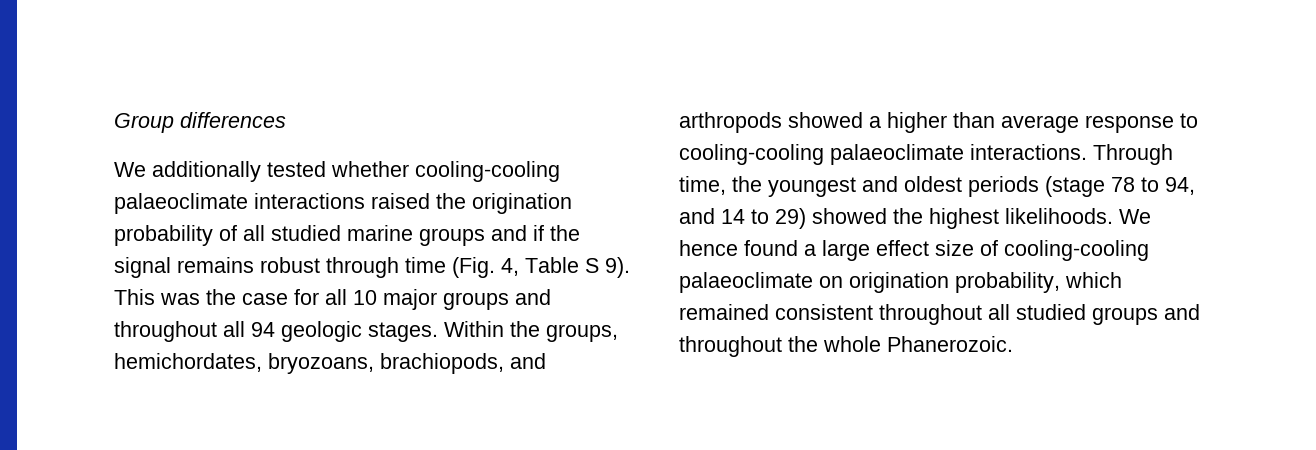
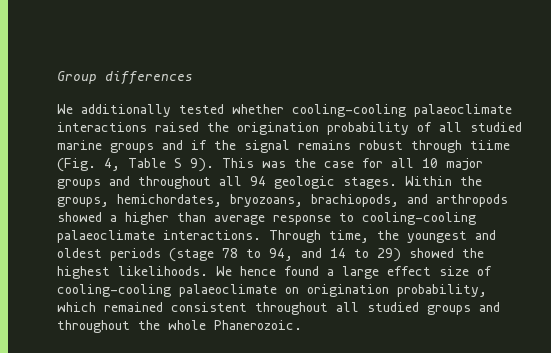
- We additionally tested whether cooling-cooling palaeoclimate interactions raised the origination probability of all studied marine groups and if the signal remains robust through time (Fig. 4, Table S 9).
+ We additionally tested whether cooling-cooling palaeoclimate interactions raised the origination probability of all studied marine groups and if the signal remains robust through tiime (Fig. 4, Table S 9).

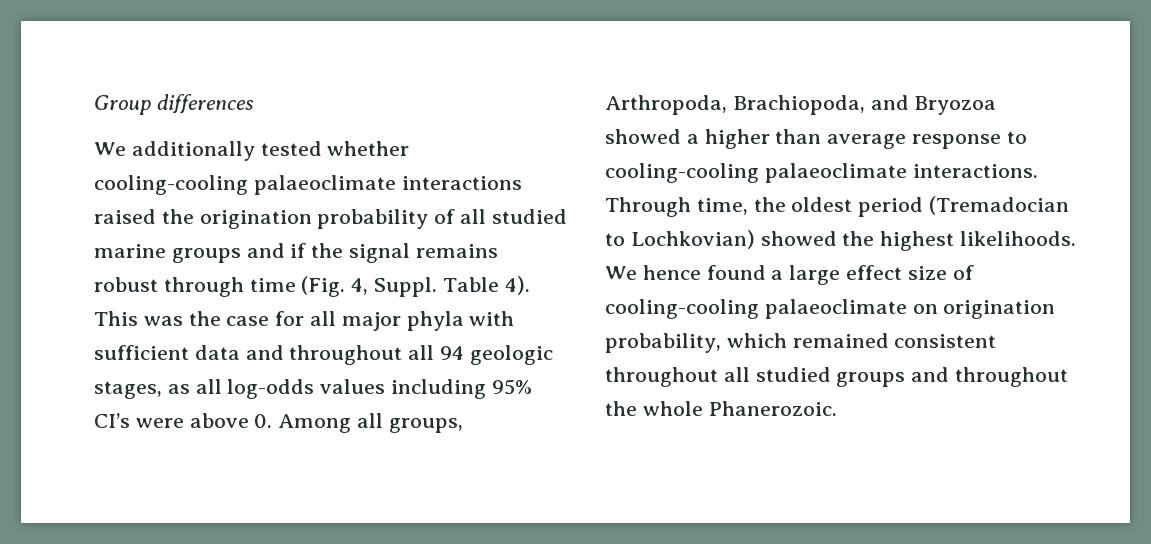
- We additionally tested whether cooling-cooling palaeoclimate interactions raised the origination probability of all studied marine groups and if the signal remains robust through tiime (Fig. 4, Table S 9).
+ We additionally tested whether cooling-cooling palaeoclimate interactions raised the origination probability of all studied marine groups and if the signal remains robust through time (Fig. 4, Suppl. Table 4).
- This was the case for all 10 major groups and throughout all 94 geologic stages. Within the groups, hemichordates, bryozoans, brachiopods, and arthropods showed a higher than average response to cooling-cooling palaeoclimate interactions.
+ This was the case for all major phyla with sufficient data and throughout all 94 geologic stages, as all log-odds values including 95% CI’s were above 0. Among all groups, Arthropoda, Brachiopoda, and Bryozoa showed a higher than average response to cooling-cooling palaeoclimate interactions.
- Through time, the youngest and oldest periods (stage 78 to 94, and 14 to 29) showed the highest likelihoods.
+ Through time, the oldest period (Tremadocian to Lochkovian) showed the highest likelihoods.

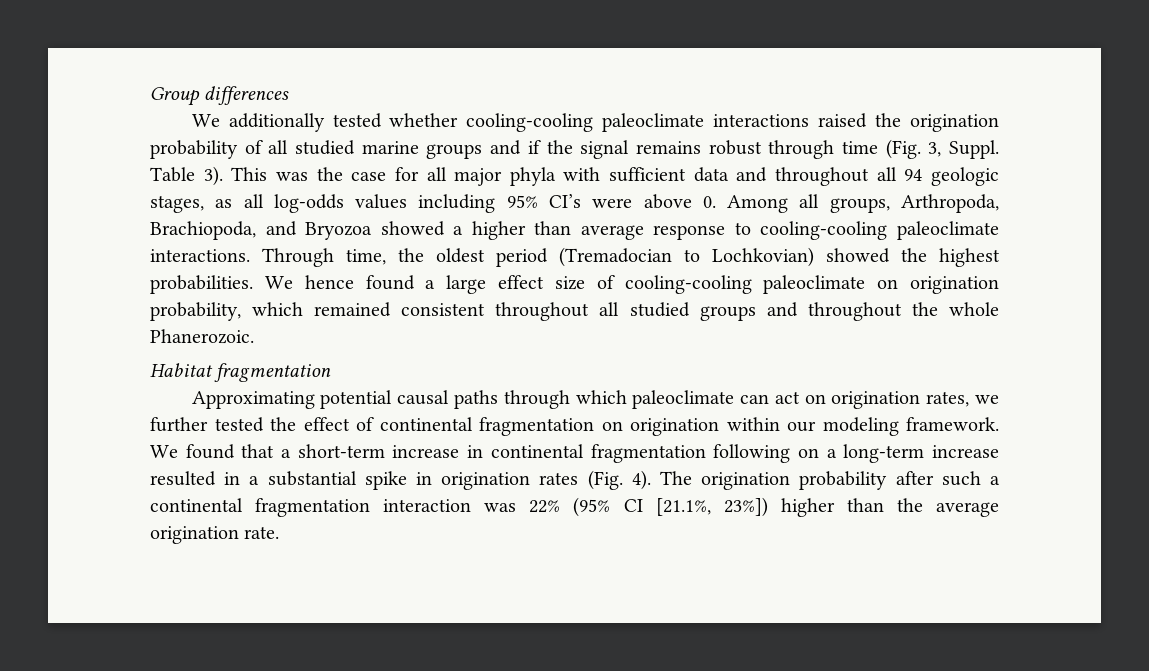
- We additionally tested whether cooling-cooling palaeoclimate interactions raised the origination probability of all studied marine groups and if the signal remains robust through time (Fig. 4, Suppl.
+ We additionally tested whether cooling-cooling paleoclimate interactions raised the origination probability of all studied marine groups and if the signal remains robust through time (Fig. 3, Suppl.
- Table 4).
+ Table 3).
- This was the case for all major phyla with sufficient data and throughout all 94 geologic stages, as all log-odds values including 95% CI’s were above 0. Among all groups, Arthropoda, Brachiopoda, and Bryozoa showed a higher than average response to cooling-cooling palaeoclimate interactions.
+ This was the case for all major phyla with sufficient data and throughout all 94 geologic stages, as all log-odds values including 95% CI’s were above 0. Among all groups, Arthropoda, Brachiopoda, and Bryozoa showed a higher than average response to cooling-cooling paleoclimate interactions.
- Through time, the oldest period (Tremadocian to Lochkovian) showed the highest likelihoods.
+ Through time, the oldest period (Tremadocian to Lochkovian) showed the highest probabilities.
- We hence found a large effect size of cooling-cooling palaeoclimate on origination probability, which remained consistent throughout all studied groups and throughout the whole Phanerozoic.
+ We hence found a large effect size of cooling-cooling paleoclimate on origination probability, which remained consistent throughout all studied groups and throughout the whole Phanerozoic.
+ Habitat fragmentation
+ Approximating potential causal paths through which paleoclimate can act on origination rates, we further tested the effect of continental fragmentation on origination within our modeling framework. We found that a short-term increase in continental fragmentation following on a long-term increase resulted in a substantial spike in origination rates (Fig. 4). The origination probability after such a continental fragmentation interaction was 22% (95% CI [21.1%, 23%]) higher than the average origination rate.

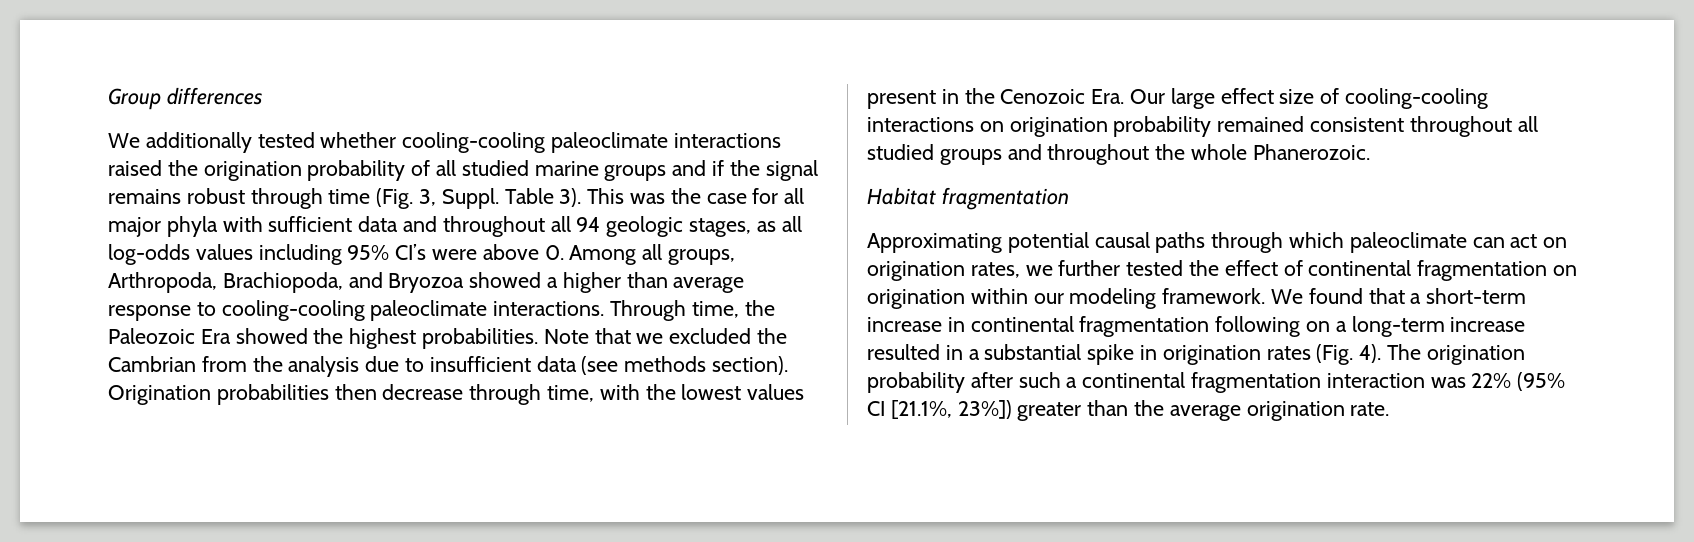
- Through time, the oldest period (Tremadocian to Lochkovian) showed the highest probabilities. We hence found a large effect size of cooling-cooling paleoclimate on origination probability, which remained consistent throughout all studied groups and throughout the whole Phanerozoic.
+ Through time, the Paleozoic Era showed the highest probabilities. Note that we excluded the Cambrian from the analysis due to insufficient data (see methods section). Origination probabilities then decrease through time, with the lowest values present in the Cenozoic Era. Our large effect size of cooling-cooling interactions on origination probability remained consistent throughout all studied groups and throughout the whole Phanerozoic.
- The origination probability after such a continental fragmentation interaction was 22% (95% CI [21.1%, 23%]) higher than the average origination rate.
+ The origination probability after such a continental fragmentation interaction was 22% (95% CI [21.1%, 23%]) greater than the average origination rate.

